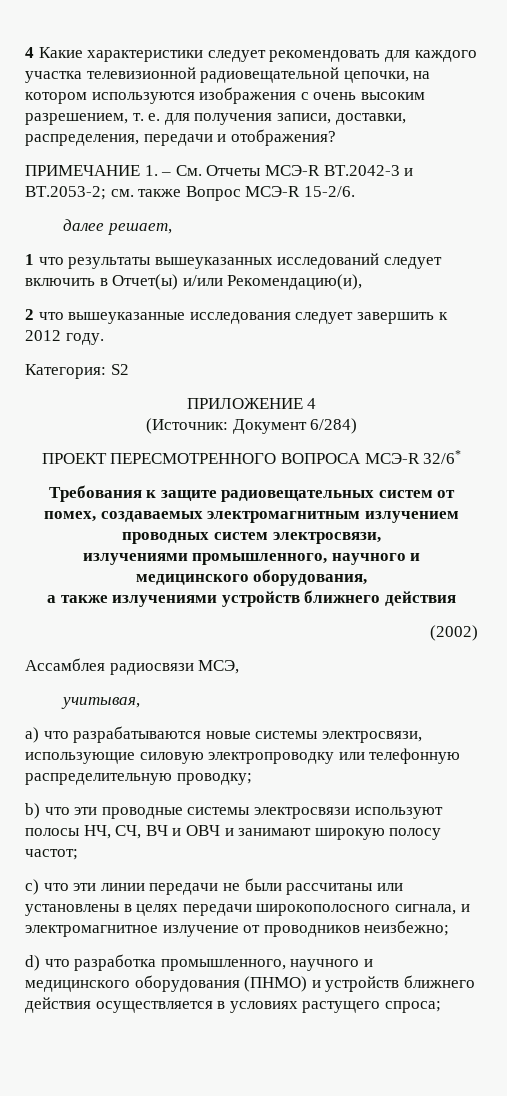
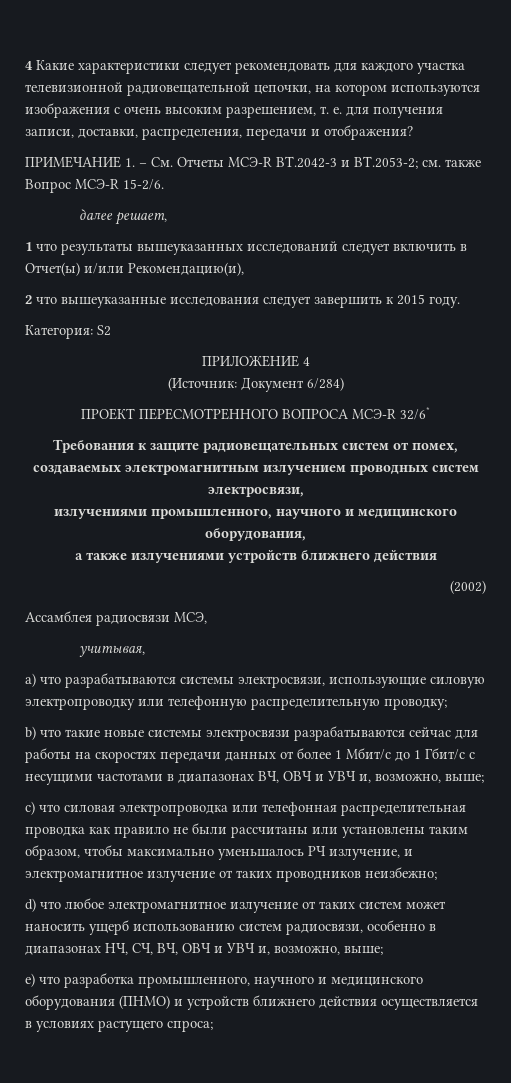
- 2 что вышеуказанные исследования следует завершить к 2012 году.
+ 2 что вышеуказанные исследования следует завершить к 2015 году.
- a) что разрабатываются новые системы электросвязи, использующие силовую электропроводку или телефонную распределительную проводку;
+ a) что разрабатываются системы электросвязи, использующие силовую электропроводку или телефонную распределительную проводку;
- b) что эти проводные системы электросвязи используют полосы НЧ, СЧ, ВЧ и ОВЧ и занимают широкую полосу частот;
- c) что эти линии передачи не были рассчитаны или установлены в целях передачи широкополосного сигнала, и электромагнитное излучение от проводников неизбежно;
+ b) что такие новые системы электросвязи разрабатываются сейчас для работы на скоростях передачи данных от более 1 Мбит/с до 1 Гбит/с с несущими частотами в диапазонах ВЧ, ОВЧ и УВЧ и, возможно, выше;
+ с) что силовая электропроводка или телефонная распределительная проводка как правило не были рассчитаны или установлены таким образом, чтобы максимально уменьшалось РЧ излучение, и электромагнитное излучение от таких проводников неизбежно;
- d) что разработка промышленного, научного и медицинского оборудования (ПНМО) и устройств ближнего действия осуществляется в условиях растущего спроса;
+ d) что любое электромагнитное излучение от таких систем может наносить ущерб использованию систем радиосвязи, особенно в диапазонах НЧ, СЧ, ВЧ, ОВЧ и УВЧ и, возможно, выше;
+ e) что разработка промышленного, научного и медицинского оборудования (ПНМО) и устройств ближнего действия осуществляется в условиях растущего спроса;

